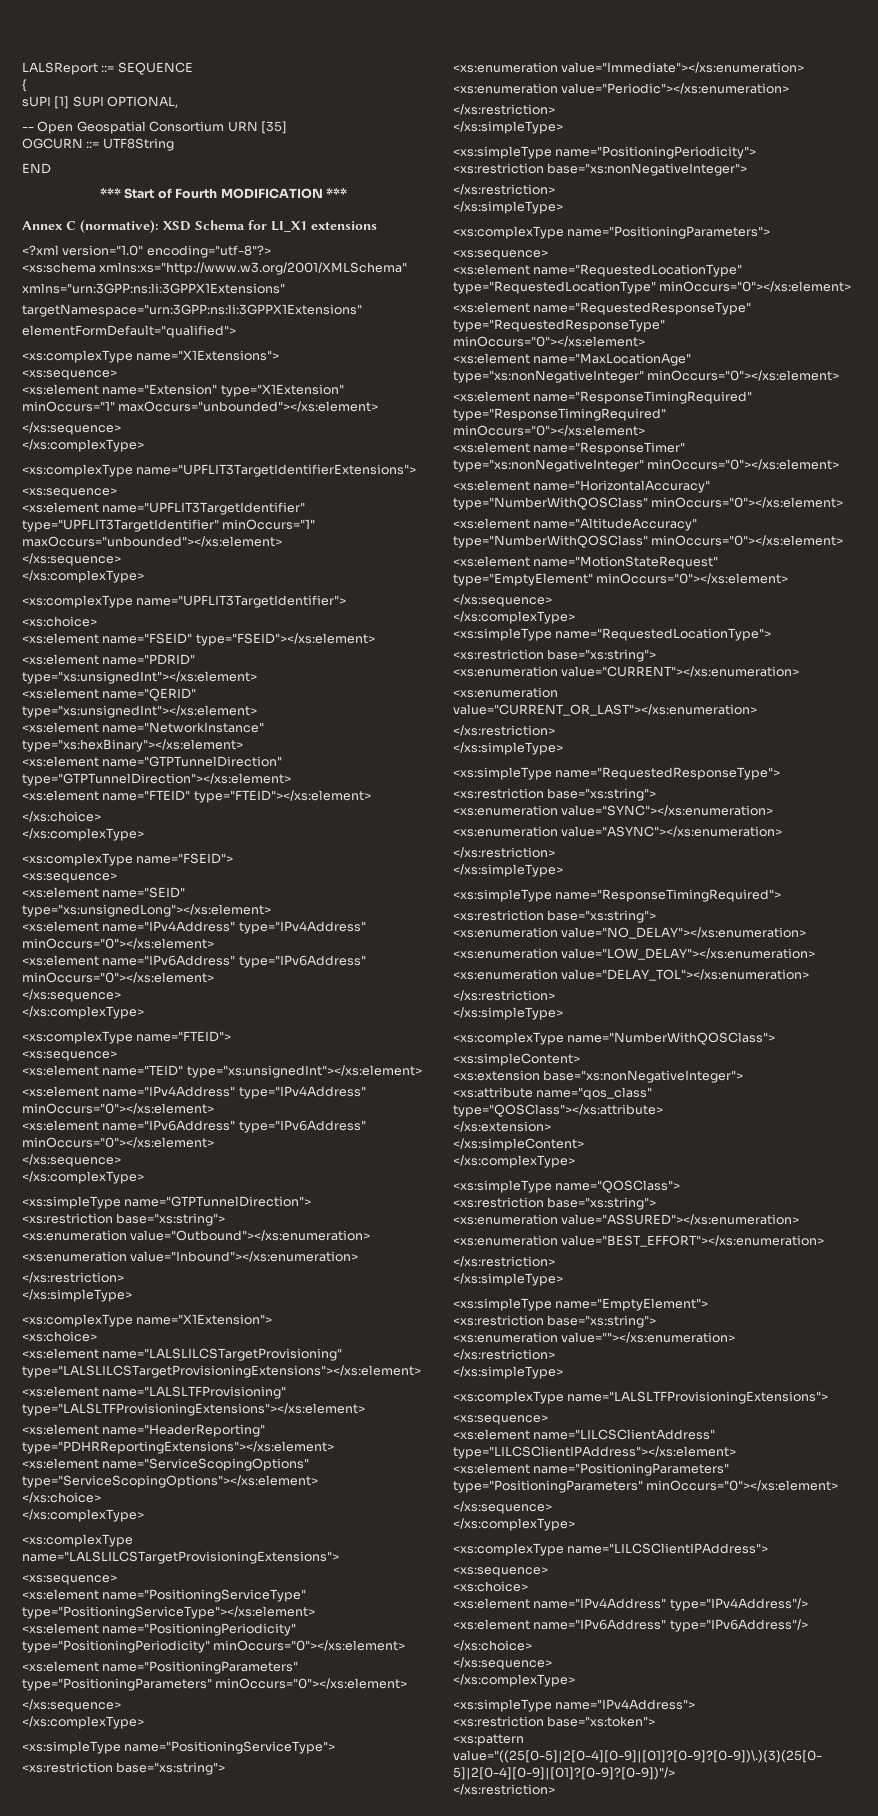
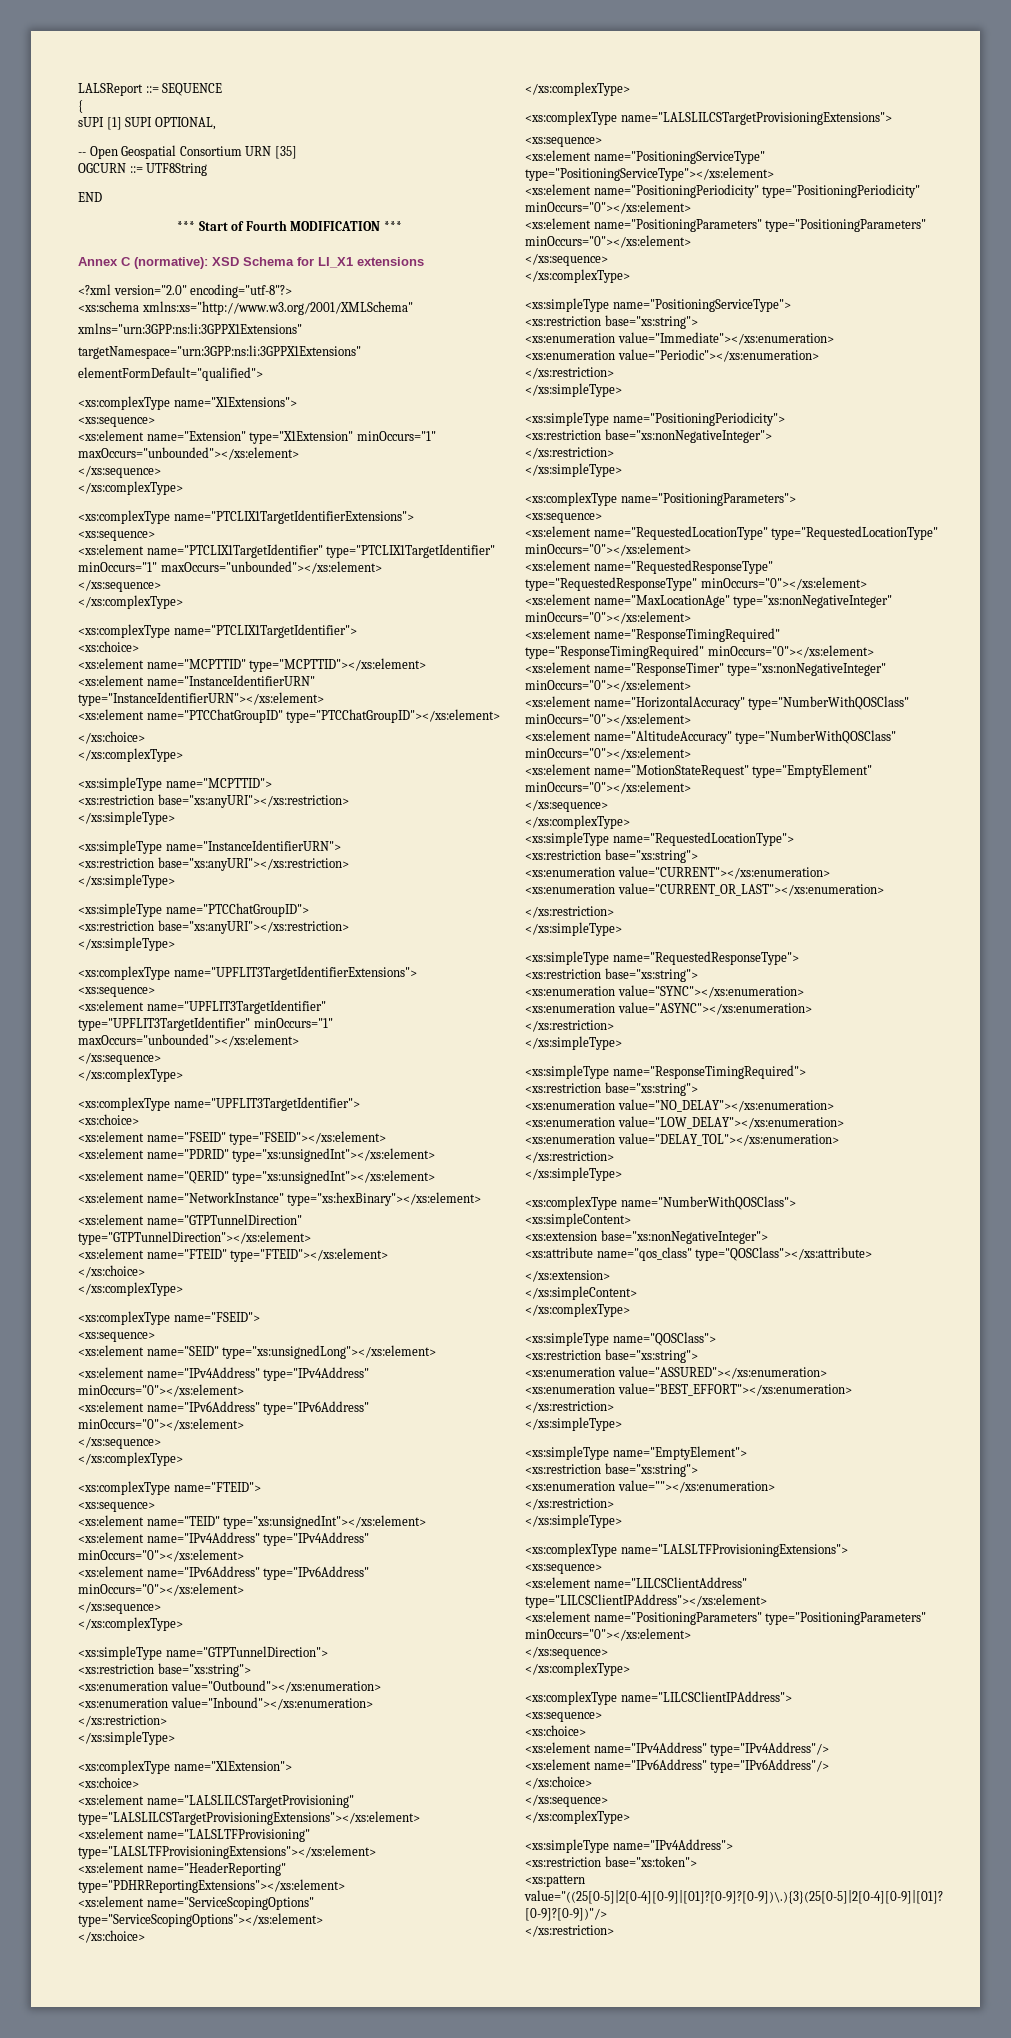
- <?xml version="1.0" encoding="utf-8"?>
+ <?xml version="2.0" encoding="utf-8"?>
+ <xs:complexType name="PTCLIX1TargetIdentifierExtensions">
+ <xs:sequence>
+ <xs:element name="PTCLIX1TargetIdentifier" type="PTCLIX1TargetIdentifier" minOccurs="1" maxOccurs="unbounded"></xs:element>
+ </xs:sequence>
+ </xs:complexType>
+ <xs:complexType name="PTCLIX1TargetIdentifier">
+ <xs:choice>
+ <xs:element name="MCPTTID" type="MCPTTID"></xs:element>
+ <xs:element name="InstanceIdentifierURN" type="InstanceIdentifierURN"></xs:element>
+ <xs:element name="PTCChatGroupID" type="PTCChatGroupID"></xs:element>
+ </xs:choice>
+ </xs:complexType>
+ <xs:simpleType name="MCPTTID">
+ <xs:restriction base="xs:anyURI"></xs:restriction>
+ </xs:simpleType>
+ <xs:simpleType name="InstanceIdentifierURN">
+ <xs:restriction base="xs:anyURI"></xs:restriction>
+ </xs:simpleType>
+ <xs:simpleType name="PTCChatGroupID">
+ <xs:restriction base="xs:anyURI"></xs:restriction>
+ </xs:simpleType>

